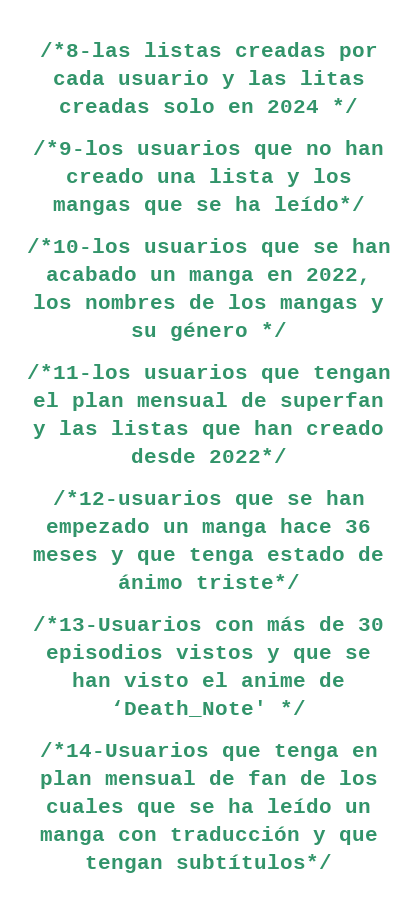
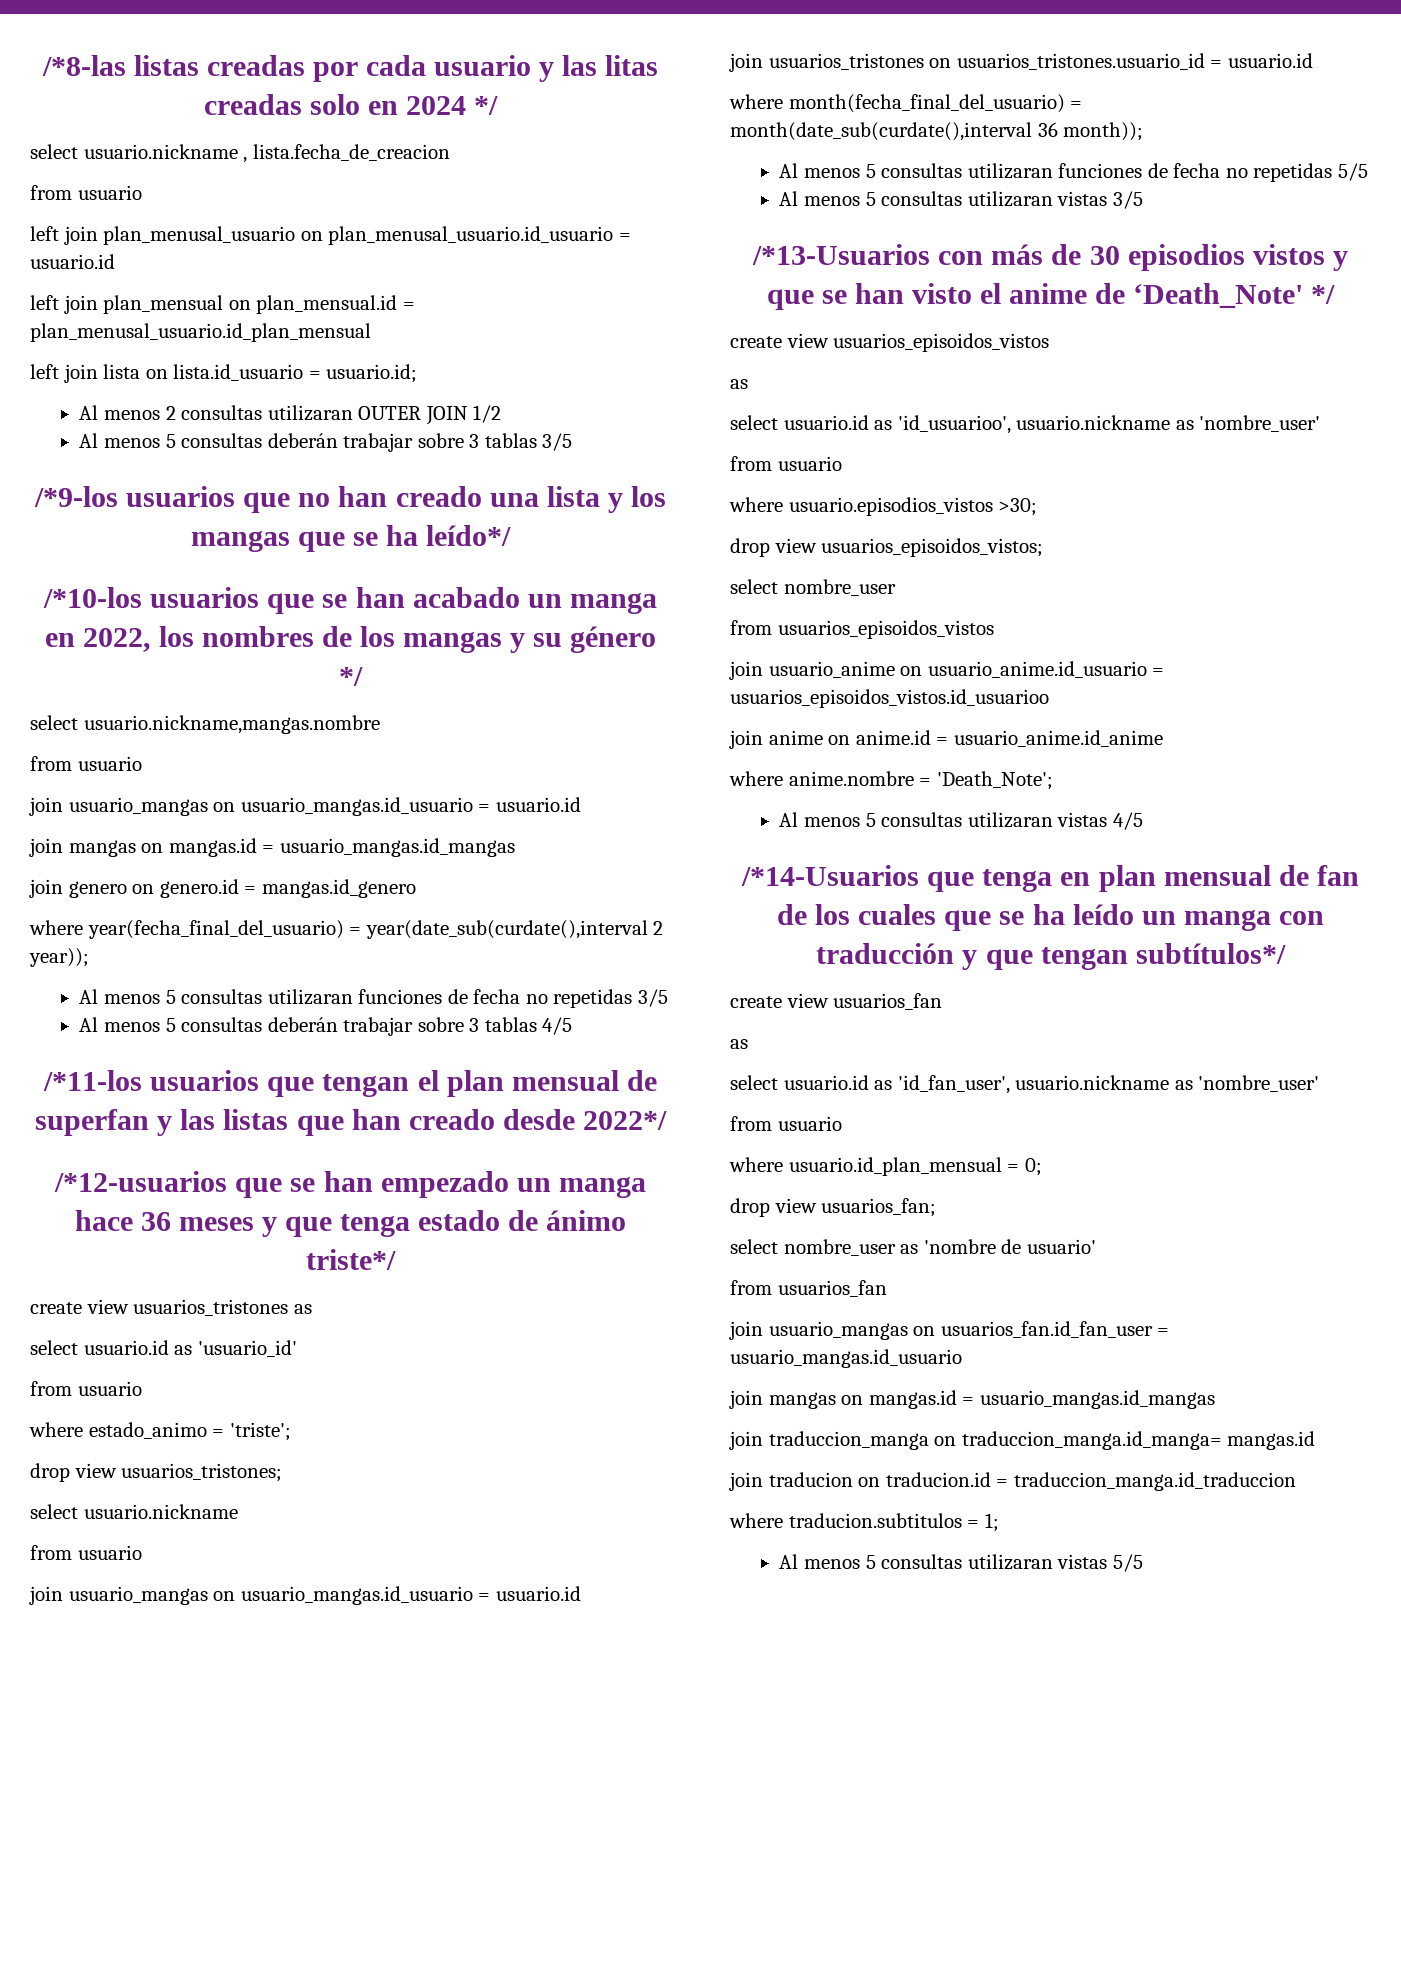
+ select usuario.nickname , lista.fecha_de_creacion
+ from usuario
+ left join plan_menusal_usuario on plan_menusal_usuario.id_usuario = usuario.id
+ left join plan_mensual on plan_mensual.id = plan_menusal_usuario.id_plan_mensual
+ left join lista on lista.id_usuario = usuario.id;
+ Al menos 2 consultas utilizaran OUTER JOIN 1/2
+ Al menos 5 consultas deberán trabajar sobre 3 tablas 3/5
+ select usuario.nickname,mangas.nombre
+ from usuario
+ join usuario_mangas on usuario_mangas.id_usuario = usuario.id
+ join mangas on mangas.id = usuario_mangas.id_mangas
+ join genero on genero.id = mangas.id_genero
+ where year(fecha_final_del_usuario) = year(date_sub(curdate(),interval 2 year));
+ Al menos 5 consultas utilizaran funciones de fecha no repetidas 3/5
+ Al menos 5 consultas deberán trabajar sobre 3 tablas 4/5
+ create view usuarios_tristones as
+ select usuario.id as 'usuario_id'
+ from usuario
+ where estado_animo = 'triste';
+ drop view usuarios_tristones;
+ select usuario.nickname
+ from usuario
+ join usuario_mangas on usuario_mangas.id_usuario = usuario.id
+ join usuarios_tristones on usuarios_tristones.usuario_id = usuario.id
+ where month(fecha_final_del_usuario) = month(date_sub(curdate(),interval 36 month));
+ Al menos 5 consultas utilizaran funciones de fecha no repetidas 5/5
+ Al menos 5 consultas utilizaran vistas 3/5
+ create view usuarios_episoidos_vistos
+ as
+ select usuario.id as 'id_usuarioo', usuario.nickname as 'nombre_user'
+ from usuario
+ where usuario.episodios_vistos >30;
+ drop view usuarios_episoidos_vistos;
+ select nombre_user
+ from usuarios_episoidos_vistos
+ join usuario_anime on usuario_anime.id_usuario = usuarios_episoidos_vistos.id_usuarioo
+ join anime on anime.id = usuario_anime.id_anime
+ where anime.nombre = 'Death_Note';
+ Al menos 5 consultas utilizaran vistas 4/5
+ create view usuarios_fan
+ as
+ select usuario.id as 'id_fan_user', usuario.nickname as 'nombre_user'
+ from usuario
+ where usuario.id_plan_mensual = 0;
+ drop view usuarios_fan;
+ select nombre_user as 'nombre de usuario'
+ from usuarios_fan
+ join usuario_mangas on usuarios_fan.id_fan_user = usuario_mangas.id_usuario
+ join mangas on mangas.id = usuario_mangas.id_mangas
+ join traduccion_manga on traduccion_manga.id_manga= mangas.id
+ join traducion on traducion.id = traduccion_manga.id_traduccion
+ where traducion.subtitulos = 1;
+ Al menos 5 consultas utilizaran vistas 5/5

